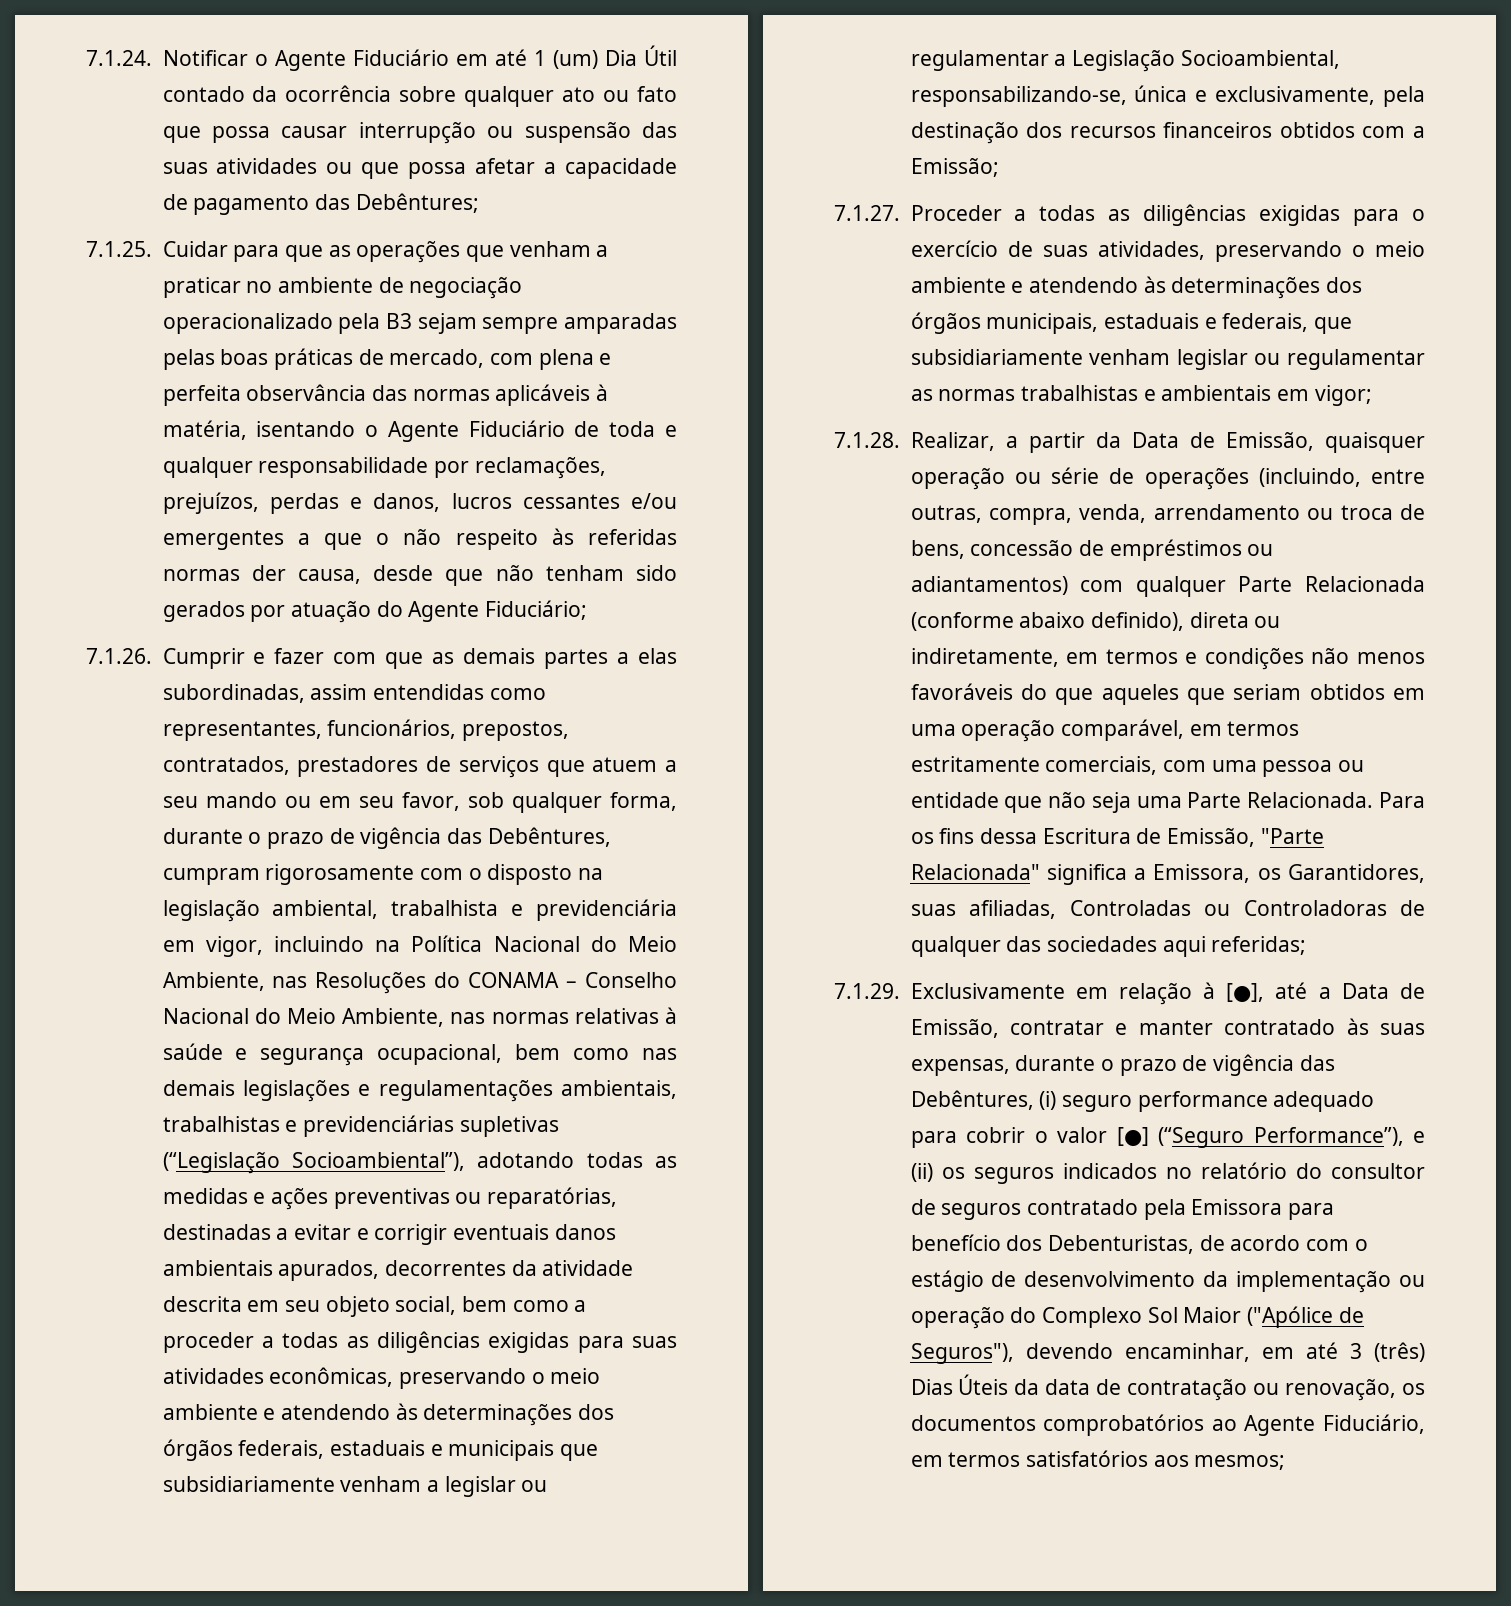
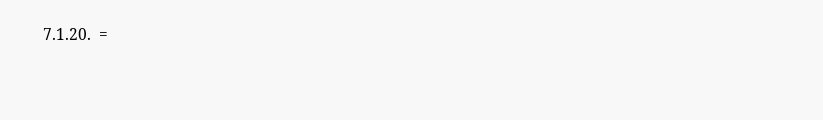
- 7.1.24. Notificar o Agente Fiduciário em até 1 (um) Dia Útil contado da ocorrência sobre qualquer ato ou fato que possa causar interrupção ou suspensão das suas atividades ou que possa afetar a capacidade de pagamento das Debêntures;
- 7.1.25. Cuidar para que as operações que venham a praticar no ambiente de negociação operacionalizado pela B3 sejam sempre amparadas pelas boas práticas de mercado, com plena e perfeita observância das normas aplicáveis à matéria, isentando o Agente Fiduciário de toda e qualquer responsabilidade por reclamações, prejuízos, perdas e danos, lucros cessantes e/ou emergentes a que o não respeito às referidas normas der causa, desde que não tenham sido gerados por atuação do Agente Fiduciário;
- 7.1.26. Cumprir e fazer com que as demais partes a elas subordinadas, assim entendidas como representantes, funcionários, prepostos, contratados, prestadores de serviços que atuem a seu mando ou em seu favor, sob qualquer forma, durante o prazo de vigência das Debêntures, cumpram rigorosamente com o disposto na legislação ambiental, trabalhista e previdenciária em vigor, incluindo na Política Nacional do Meio Ambiente, nas Resoluções do CONAMA – Conselho Nacional do Meio Ambiente, nas normas relativas à saúde e segurança ocupacional, bem como nas demais legislações e regulamentações ambientais, trabalhistas e previdenciárias supletivas (“Legislação Socioambiental”), adotando todas as medidas e ações preventivas ou reparatórias, destinadas a evitar e corrigir eventuais danos ambientais apurados, decorrentes da atividade descrita em seu objeto social, bem como a proceder a todas as diligências exigidas para suas atividades econômicas, preservando o meio ambiente e atendendo às determinações dos órgãos federais, estaduais e municipais que subsidiariamente venham a legislar ou regulamentar a Legislação Socioambiental, responsabilizando-se, única e exclusivamente, pela destinação dos recursos financeiros obtidos com a Emissão;
- 7.1.27. Proceder a todas as diligências exigidas para o exercício de suas atividades, preservando o meio ambiente e atendendo às determinações dos órgãos municipais, estaduais e federais, que subsidiariamente venham legislar ou regulamentar as normas trabalhistas e ambientais em vigor;
- 7.1.28. Realizar, a partir da Data de Emissão, quaisquer operação ou série de operações (incluindo, entre outras, compra, venda, arrendamento ou troca de bens, concessão de empréstimos ou adiantamentos) com qualquer Parte Relacionada (conforme abaixo definido), direta ou indiretamente, em termos e condições não menos favoráveis do que aqueles que seriam obtidos em uma operação comparável, em termos estritamente comerciais, com uma pessoa ou entidade que não seja uma Parte Relacionada. Para os fins dessa Escritura de Emissão, "Parte Relacionada" significa a Emissora, os Garantidores, suas afiliadas, Controladas ou Controladoras de qualquer das sociedades aqui referidas;
- 7.1.29. Exclusivamente em relação à [●], até a Data de Emissão, contratar e manter contratado às suas expensas, durante o prazo de vigência das Debêntures, (i) seguro performance adequado para cobrir o valor [●] (“Seguro Performance”), e (ii) os seguros indicados no relatório do consultor de seguros contratado pela Emissora para benefício dos Debenturistas, de acordo com o estágio de desenvolvimento da implementação ou operação do Complexo Sol Maior ("Apólice de Seguros"), devendo encaminhar, em até 3 (três) Dias Úteis da data de contratação ou renovação, os documentos comprobatórios ao Agente Fiduciário, em termos satisfatórios aos mesmos;
+ 7.1.20. =

